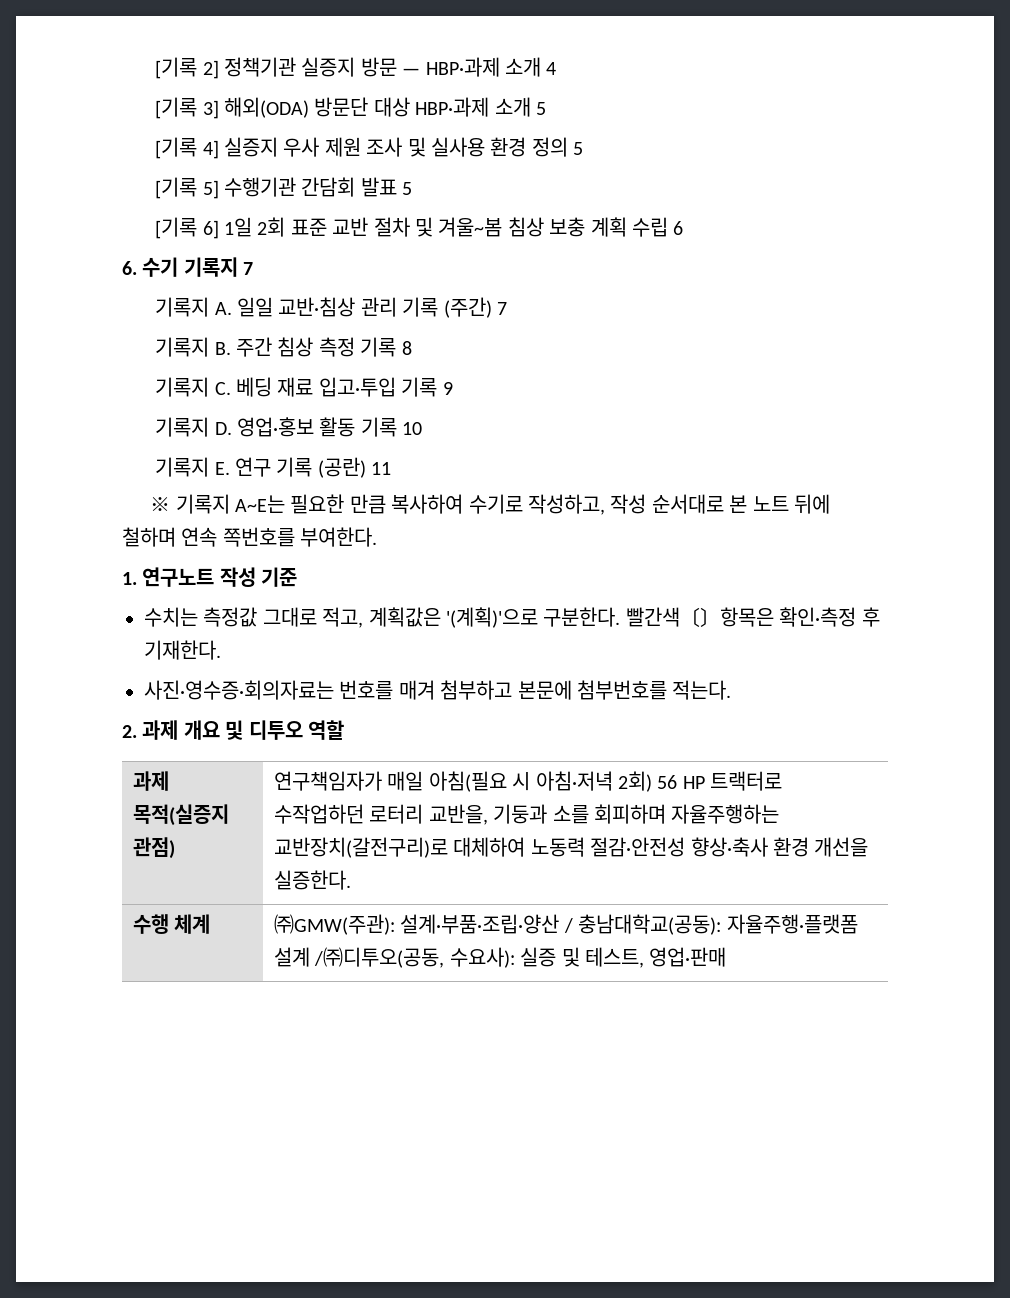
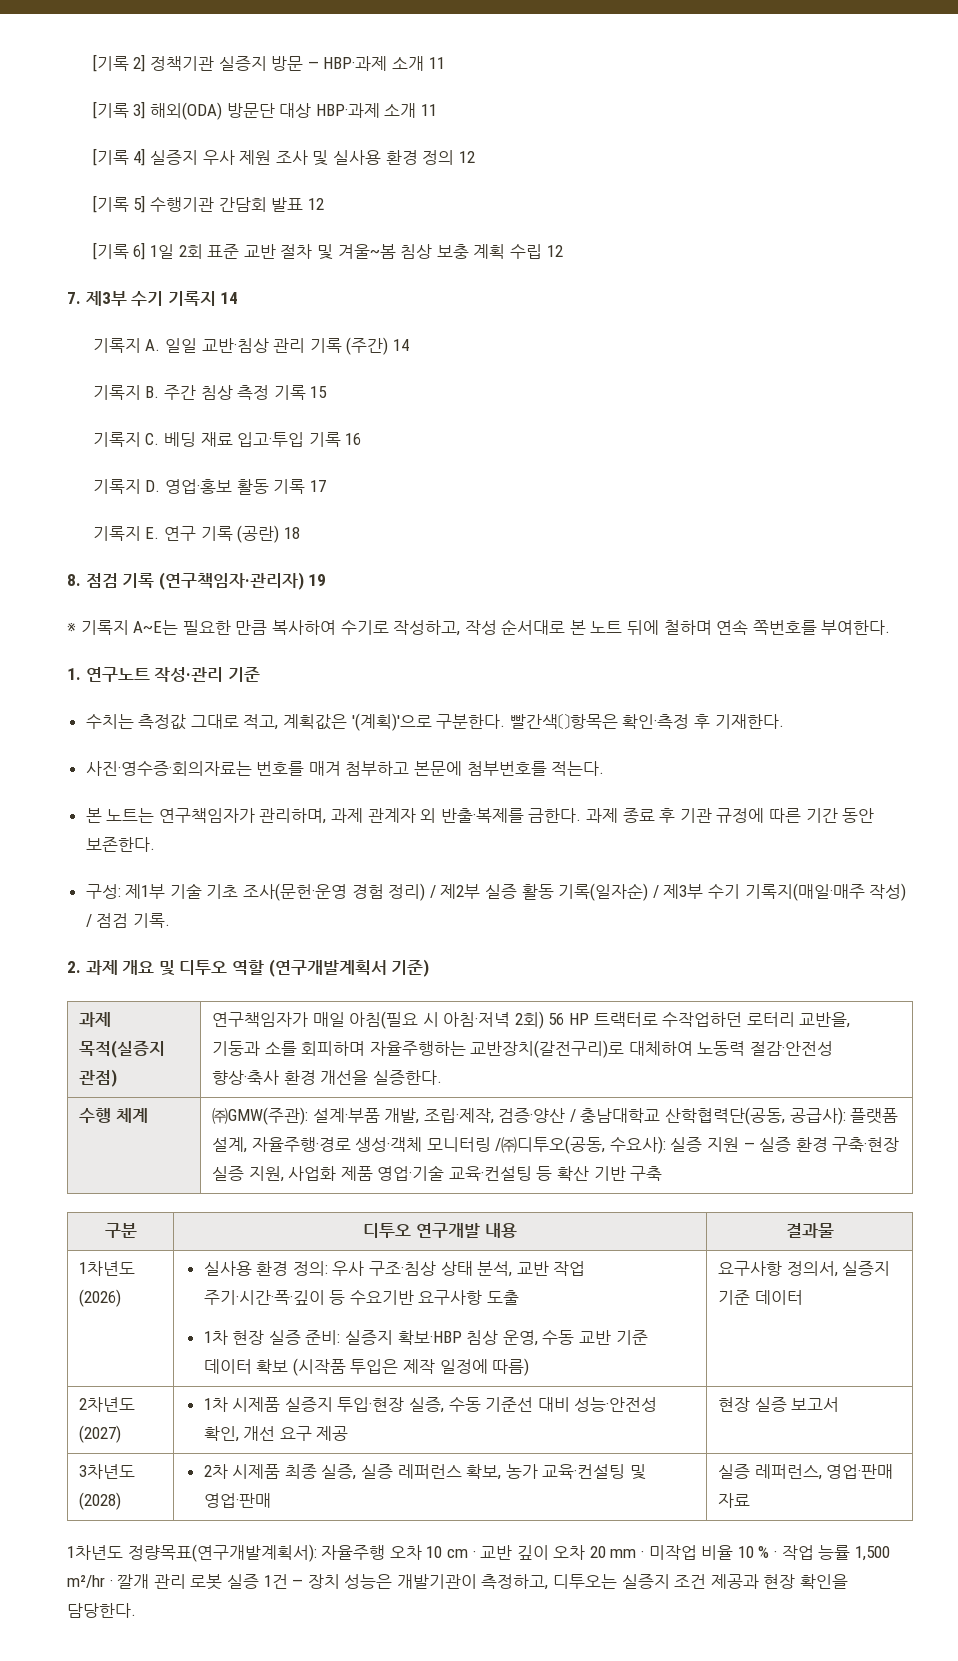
- [기록 2] 정책기관 실증지 방문 — HBP·과제 소개 4
+ [기록 2] 정책기관 실증지 방문 — HBP·과제 소개 11
- [기록 3] 해외(ODA) 방문단 대상 HBP·과제 소개 5
+ [기록 3] 해외(ODA) 방문단 대상 HBP·과제 소개 11
- [기록 4] 실증지 우사 제원 조사 및 실사용 환경 정의 5
+ [기록 4] 실증지 우사 제원 조사 및 실사용 환경 정의 12
- [기록 5] 수행기관 간담회 발표 5
+ [기록 5] 수행기관 간담회 발표 12
- [기록 6] 1일 2회 표준 교반 절차 및 겨울~봄 침상 보충 계획 수립 6
- 6. 수기 기록지 7
+ [기록 6] 1일 2회 표준 교반 절차 및 겨울~봄 침상 보충 계획 수립 12
+ 7. 제3부 수기 기록지 14
- 기록지 A. 일일 교반·침상 관리 기록 (주간) 7
+ 기록지 A. 일일 교반·침상 관리 기록 (주간) 14
- 기록지 B. 주간 침상 측정 기록 8
+ 기록지 B. 주간 침상 측정 기록 15
- 기록지 C. 베딩 재료 입고·투입 기록 9
+ 기록지 C. 베딩 재료 입고·투입 기록 16
- 기록지 D. 영업·홍보 활동 기록 10
+ 기록지 D. 영업·홍보 활동 기록 17
- 기록지 E. 연구 기록 (공란) 11
+ 기록지 E. 연구 기록 (공란) 18
+ 8. 점검 기록 (연구책임자·관리자) 19
- 1. 연구노트 작성 기준
+ 1. 연구노트 작성·관리 기준
+ 본 노트는 연구책임자가 관리하며, 과제 관계자 외 반출·복제를 금한다. 과제 종료 후 기관 규정에 따른 기간 동안 보존한다.
+ 구성: 제1부 기술 기초 조사(문헌·운영 경험 정리) / 제2부 실증 활동 기록(일자순) / 제3부 수기 기록지(매일·매주 작성) / 점검 기록.
- 2. 과제 개요 및 디투오 역할
+ 2. 과제 개요 및 디투오 역할 (연구개발계획서 기준)
- 수행 체계 | ㈜GMW(주관): 설계·부품·조립·양산 / 충남대학교(공동): 자율주행·플랫폼 설계 /㈜디투오(공동, 수요사): 실증 및 테스트, 영업·판매
+ 수행 체계 | ㈜GMW(주관): 설계·부품 개발, 조립·제작, 검증·양산 / 충남대학교 산학협력단(공동, 공급사): 플랫폼 설계, 자율주행·경로 생성·객체 모니터링 /㈜디투오(공동, 수요사): 실증 지원 — 실증 환경 구축·현장 실증 지원, 사업화 제품 영업·기술 교육·컨설팅 등 확산 기반 구축
+ 구분 | 디투오 연구개발 내용 | 결과물
+ 1차년도 (2026) | 실사용 환경 정의: 우사 구조·침상 상태 분석, 교반 작업 주기·시간·폭·깊이 등 수요기반 요구사항 도출
+ 1차 현장 실증 준비: 실증지 확보·HBP 침상 운영, 수동 교반 기준 데이터 확보 (시작품 투입은 제작 일정에 따름) | 요구사항 정의서, 실증지 기준 데이터
+ 2차년도 (2027) | 1차 시제품 실증지 투입·현장 실증, 수동 기준선 대비 성능·안전성 확인, 개선 요구 제공 | 현장 실증 보고서
+ 3차년도 (2028) | 2차 시제품 최종 실증, 실증 레퍼런스 확보, 농가 교육·컨설팅 및 영업·판매 | 실증 레퍼런스, 영업·판매 자료
+ 1차년도 정량목표(연구개발계획서): 자율주행 오차 10 cm · 교반 깊이 오차 20 mm · 미작업 비율 10 % · 작업 능률 1,500 m²/hr · 깔개 관리 로봇 실증 1건 — 장치 성능은 개발기관이 측정하고, 디투오는 실증지 조건 제공과 현장 확인을 담당한다.

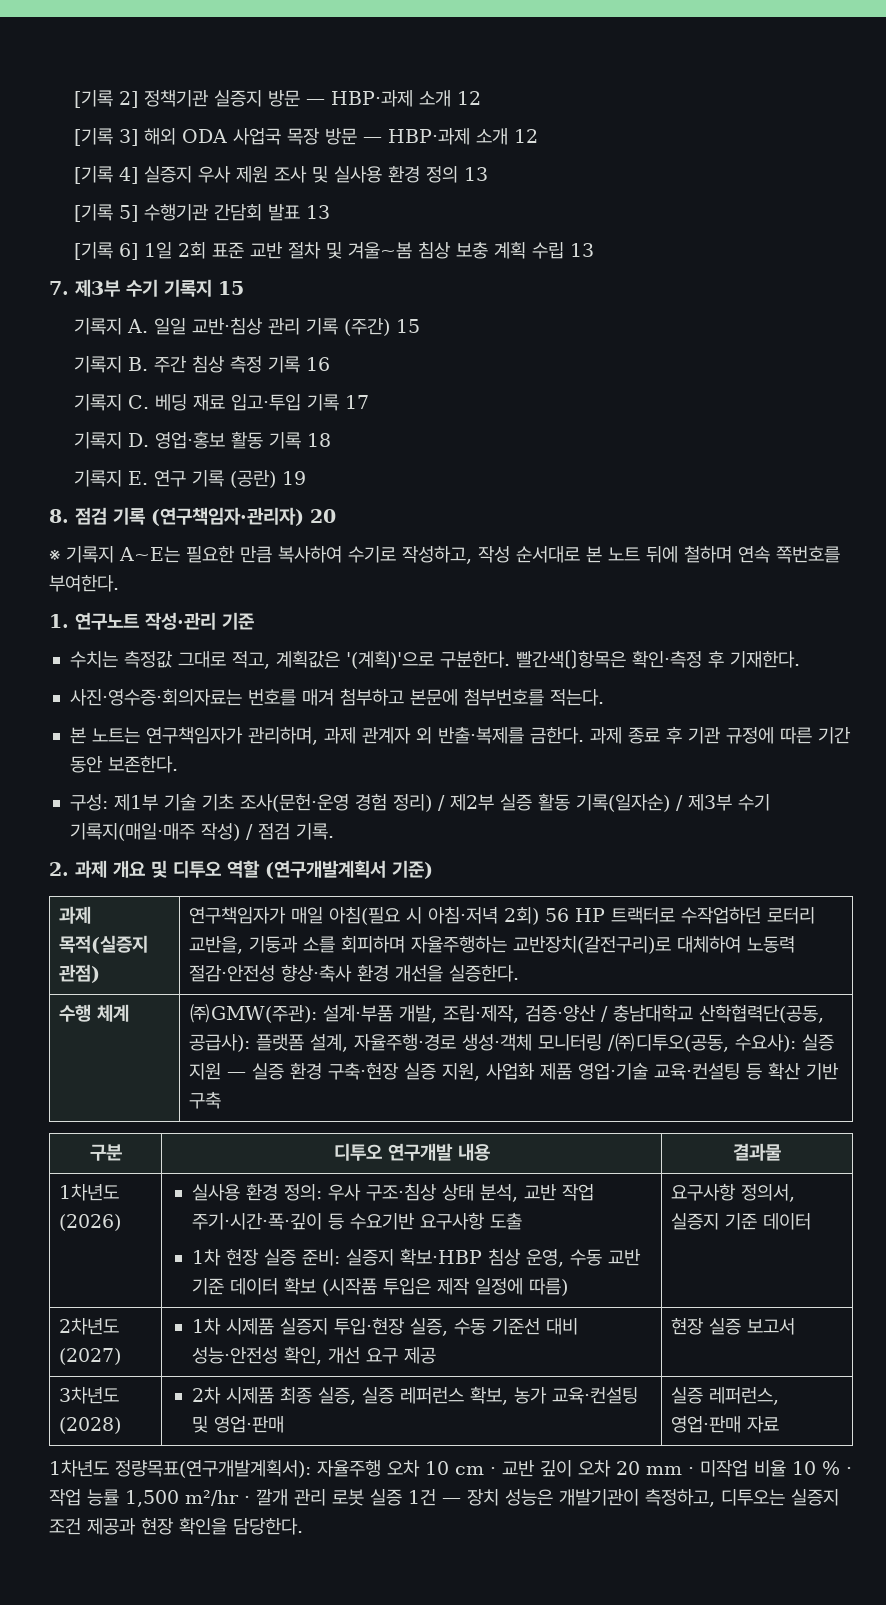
- [기록 2] 정책기관 실증지 방문 — HBP·과제 소개 11
+ [기록 2] 정책기관 실증지 방문 — HBP·과제 소개 12
- [기록 3] 해외(ODA) 방문단 대상 HBP·과제 소개 11
+ [기록 3] 해외 ODA 사업국 목장 방문 — HBP·과제 소개 12
- [기록 4] 실증지 우사 제원 조사 및 실사용 환경 정의 12
+ [기록 4] 실증지 우사 제원 조사 및 실사용 환경 정의 13
- [기록 5] 수행기관 간담회 발표 12
+ [기록 5] 수행기관 간담회 발표 13
- [기록 6] 1일 2회 표준 교반 절차 및 겨울~봄 침상 보충 계획 수립 12
+ [기록 6] 1일 2회 표준 교반 절차 및 겨울~봄 침상 보충 계획 수립 13
- 7. 제3부 수기 기록지 14
+ 7. 제3부 수기 기록지 15
- 기록지 A. 일일 교반·침상 관리 기록 (주간) 14
+ 기록지 A. 일일 교반·침상 관리 기록 (주간) 15
- 기록지 B. 주간 침상 측정 기록 15
+ 기록지 B. 주간 침상 측정 기록 16
- 기록지 C. 베딩 재료 입고·투입 기록 16
+ 기록지 C. 베딩 재료 입고·투입 기록 17
- 기록지 D. 영업·홍보 활동 기록 17
+ 기록지 D. 영업·홍보 활동 기록 18
- 기록지 E. 연구 기록 (공란) 18
+ 기록지 E. 연구 기록 (공란) 19
- 8. 점검 기록 (연구책임자·관리자) 19
+ 8. 점검 기록 (연구책임자·관리자) 20

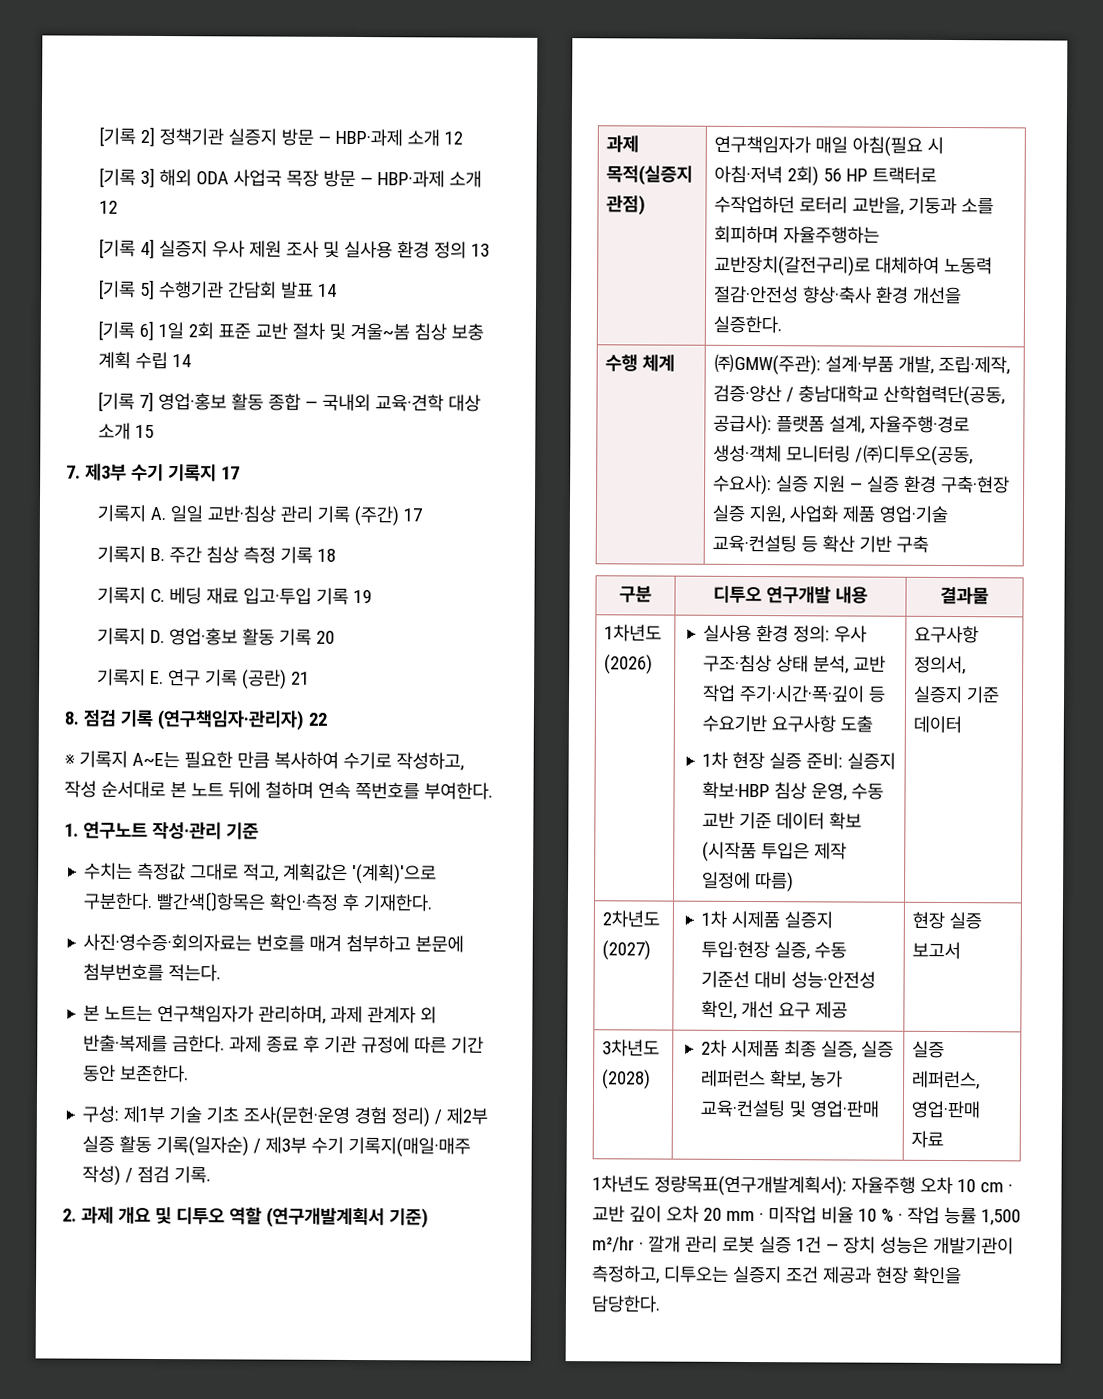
- [기록 5] 수행기관 간담회 발표 13
+ [기록 5] 수행기관 간담회 발표 14
- [기록 6] 1일 2회 표준 교반 절차 및 겨울~봄 침상 보충 계획 수립 13
+ [기록 6] 1일 2회 표준 교반 절차 및 겨울~봄 침상 보충 계획 수립 14
+ [기록 7] 영업·홍보 활동 종합 — 국내외 교육·견학 대상 소개 15
- 7. 제3부 수기 기록지 15
+ 7. 제3부 수기 기록지 17
- 기록지 A. 일일 교반·침상 관리 기록 (주간) 15
+ 기록지 A. 일일 교반·침상 관리 기록 (주간) 17
- 기록지 B. 주간 침상 측정 기록 16
+ 기록지 B. 주간 침상 측정 기록 18
- 기록지 C. 베딩 재료 입고·투입 기록 17
+ 기록지 C. 베딩 재료 입고·투입 기록 19
- 기록지 D. 영업·홍보 활동 기록 18
+ 기록지 D. 영업·홍보 활동 기록 20
- 기록지 E. 연구 기록 (공란) 19
+ 기록지 E. 연구 기록 (공란) 21
- 8. 점검 기록 (연구책임자·관리자) 20
+ 8. 점검 기록 (연구책임자·관리자) 22

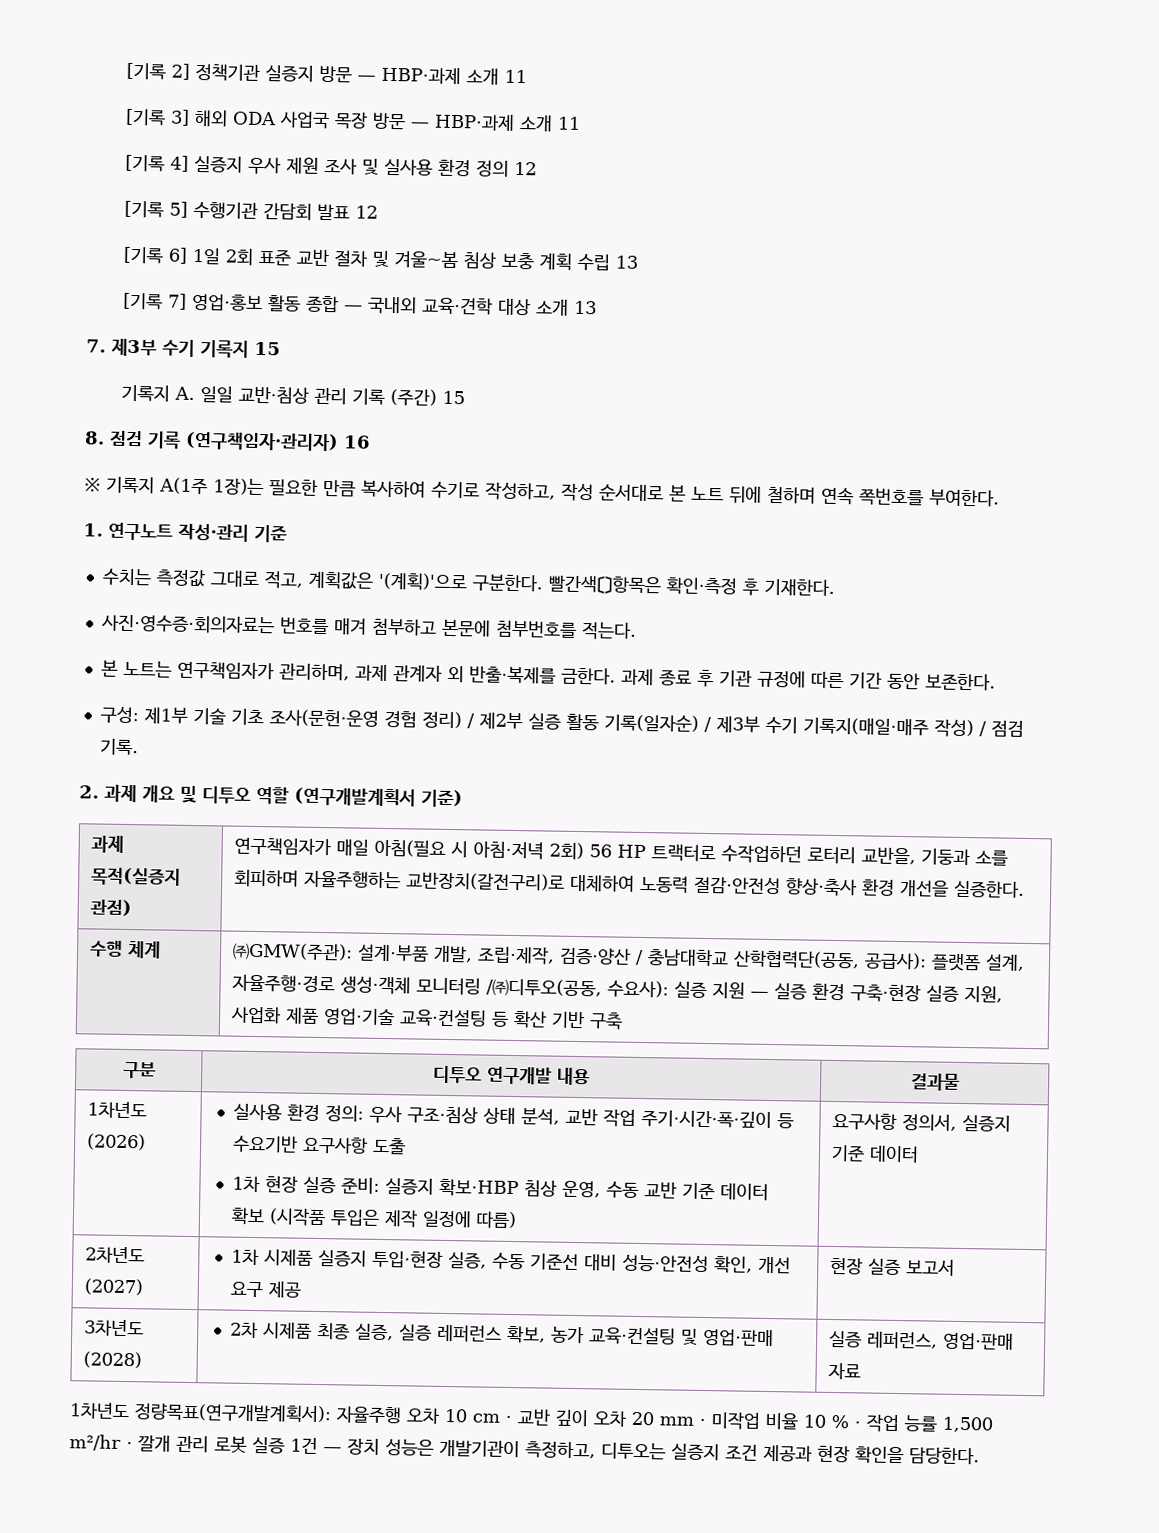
- [기록 2] 정책기관 실증지 방문 — HBP·과제 소개 12
+ [기록 2] 정책기관 실증지 방문 — HBP·과제 소개 11
- [기록 3] 해외 ODA 사업국 목장 방문 — HBP·과제 소개 12
+ [기록 3] 해외 ODA 사업국 목장 방문 — HBP·과제 소개 11
- [기록 4] 실증지 우사 제원 조사 및 실사용 환경 정의 13
+ [기록 4] 실증지 우사 제원 조사 및 실사용 환경 정의 12
- [기록 5] 수행기관 간담회 발표 14
+ [기록 5] 수행기관 간담회 발표 12
- [기록 6] 1일 2회 표준 교반 절차 및 겨울~봄 침상 보충 계획 수립 14
+ [기록 6] 1일 2회 표준 교반 절차 및 겨울~봄 침상 보충 계획 수립 13
- [기록 7] 영업·홍보 활동 종합 — 국내외 교육·견학 대상 소개 15
+ [기록 7] 영업·홍보 활동 종합 — 국내외 교육·견학 대상 소개 13
- 7. 제3부 수기 기록지 17
+ 7. 제3부 수기 기록지 15
- 기록지 A. 일일 교반·침상 관리 기록 (주간) 17
- 기록지 B. 주간 침상 측정 기록 18
- 기록지 C. 베딩 재료 입고·투입 기록 19
- 기록지 D. 영업·홍보 활동 기록 20
- 기록지 E. 연구 기록 (공란) 21
+ 기록지 A. 일일 교반·침상 관리 기록 (주간) 15
- 8. 점검 기록 (연구책임자·관리자) 22
+ 8. 점검 기록 (연구책임자·관리자) 16
- ※ 기록지 A~E는 필요한 만큼 복사하여 수기로 작성하고, 작성 순서대로 본 노트 뒤에 철하며 연속 쪽번호를 부여한다.
+ ※ 기록지 A(1주 1장)는 필요한 만큼 복사하여 수기로 작성하고, 작성 순서대로 본 노트 뒤에 철하며 연속 쪽번호를 부여한다.

